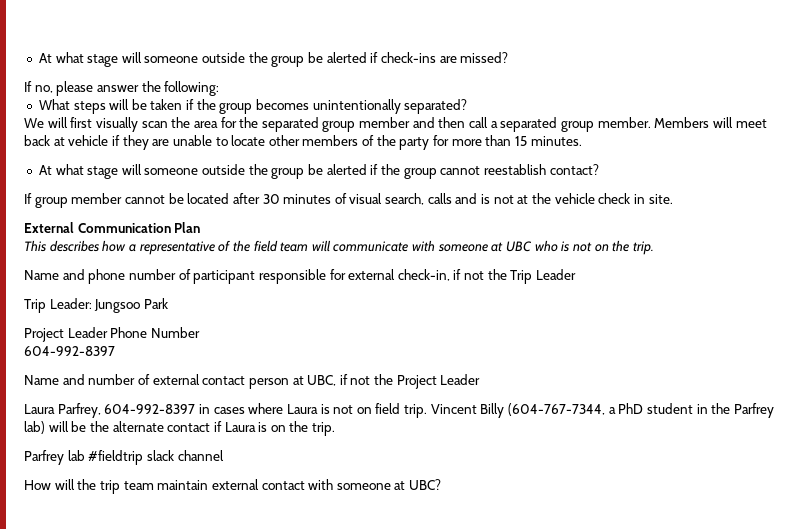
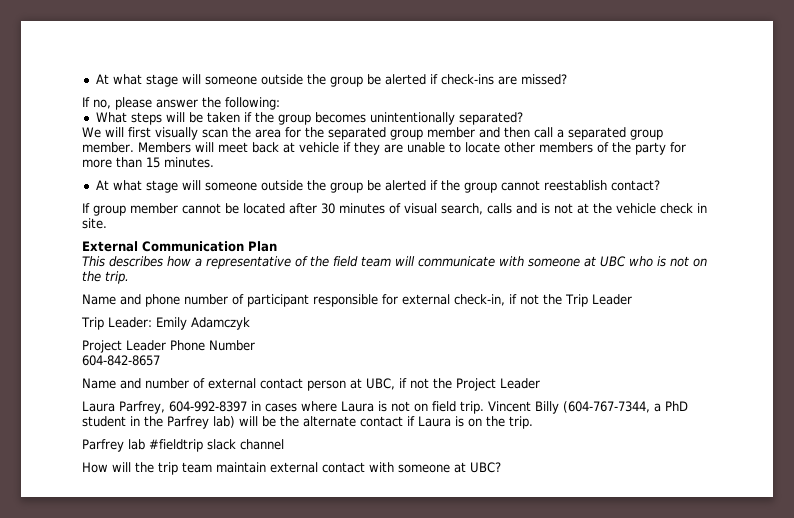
- Trip Leader: Jungsoo Park
+ Trip Leader: Emily Adamczyk
  Project Leader Phone Number
- 604-992-8397
+ 604-842-8657

